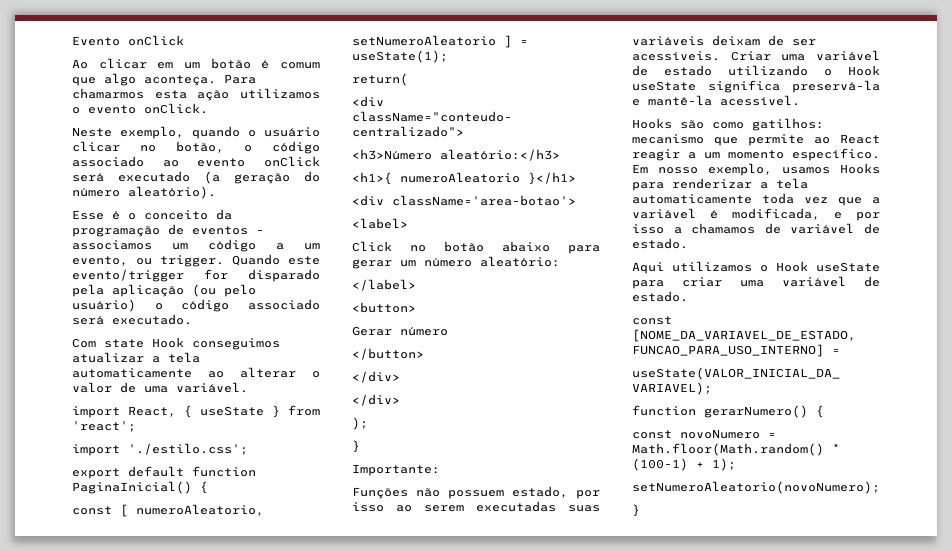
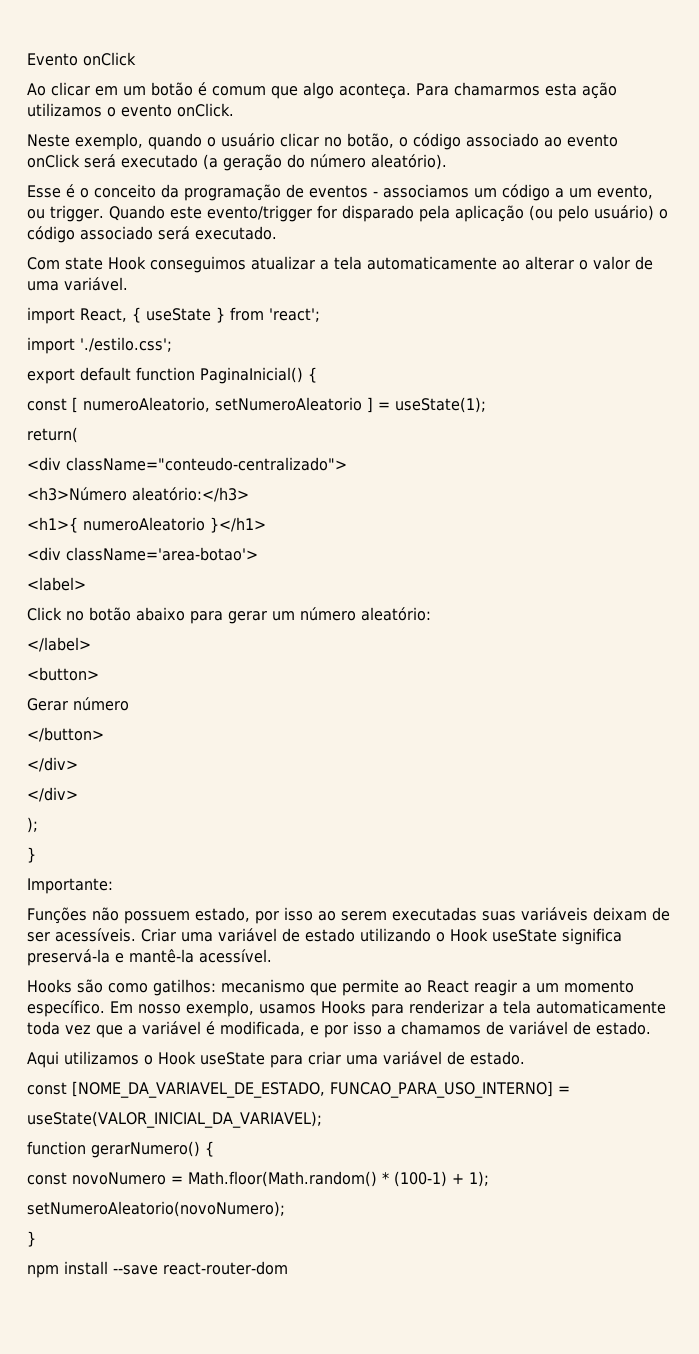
+ npm install --save react-router-dom

